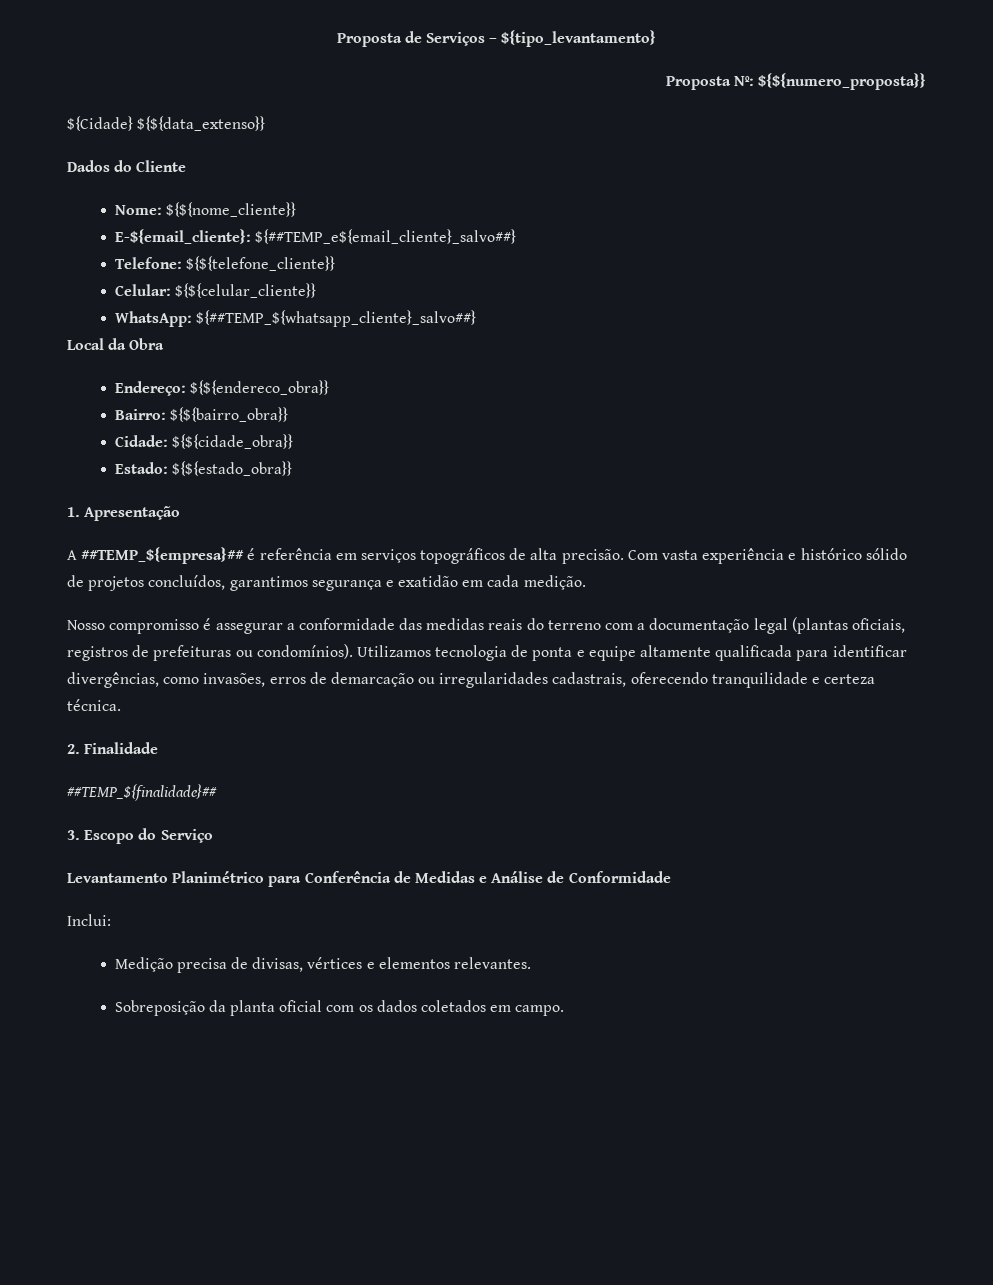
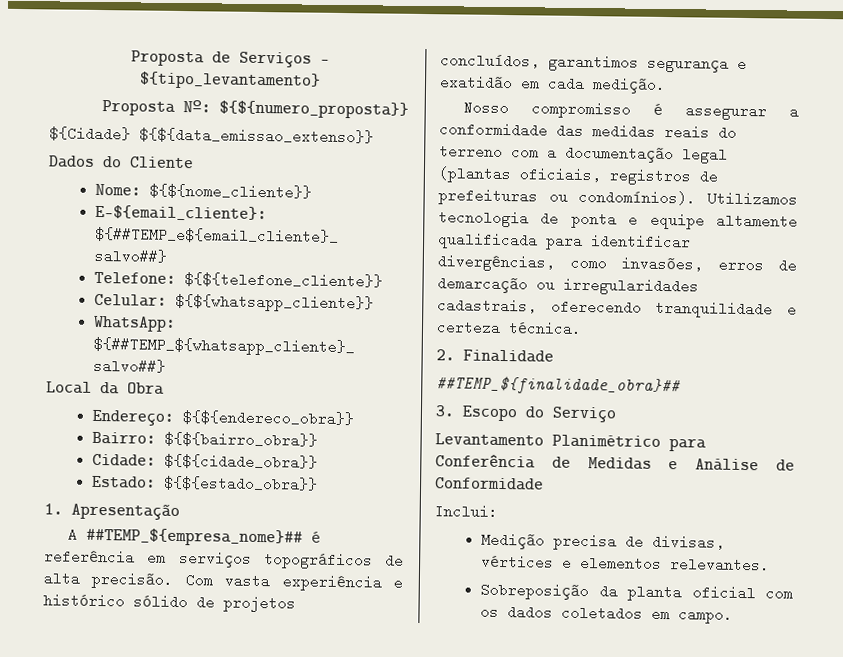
- ${Cidade} ${${data_extenso}}
+ ${Cidade} ${${data_emissao_extenso}}
- Celular: ${${celular_cliente}}
+ Celular: ${${whatsapp_cliente}}
- A ##TEMP_${empresa}## é referência em serviços topográficos de alta precisão.
+ A ##TEMP_${empresa_nome}## é referência em serviços topográficos de alta precisão.
- ##TEMP_${finalidade}##
+ ##TEMP_${finalidade_obra}##

